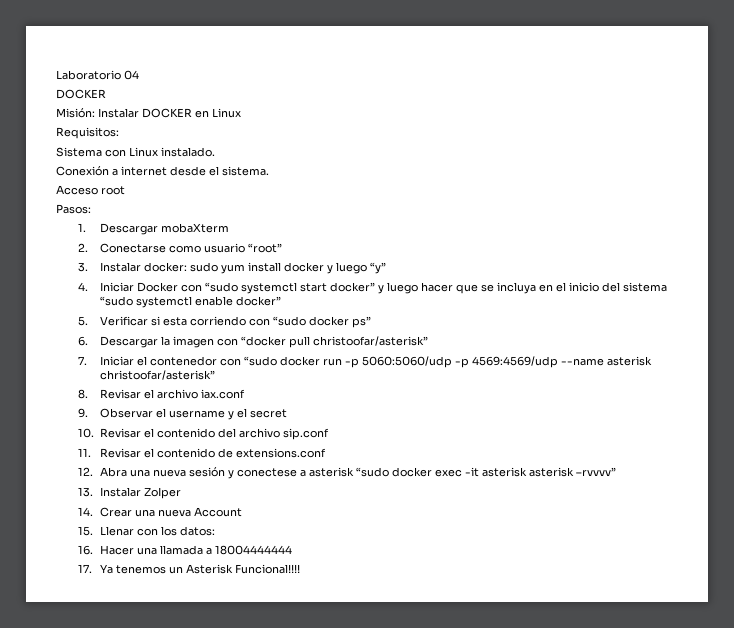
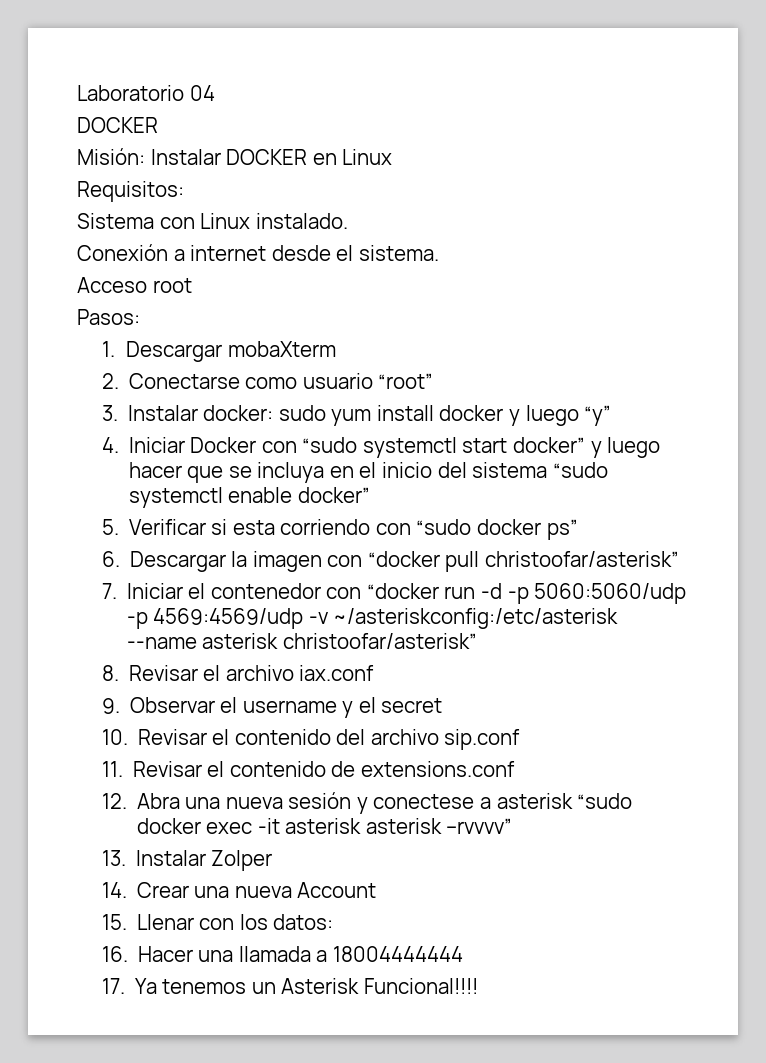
- 7. Iniciar el contenedor con “sudo docker run -p 5060:5060/udp -p 4569:4569/udp --name asterisk christoofar/asterisk”
+ 7. Iniciar el contenedor con “docker run -d -p 5060:5060/udp -p 4569:4569/udp -v ~/asteriskconfig:/etc/asterisk --name asterisk christoofar/asterisk”

